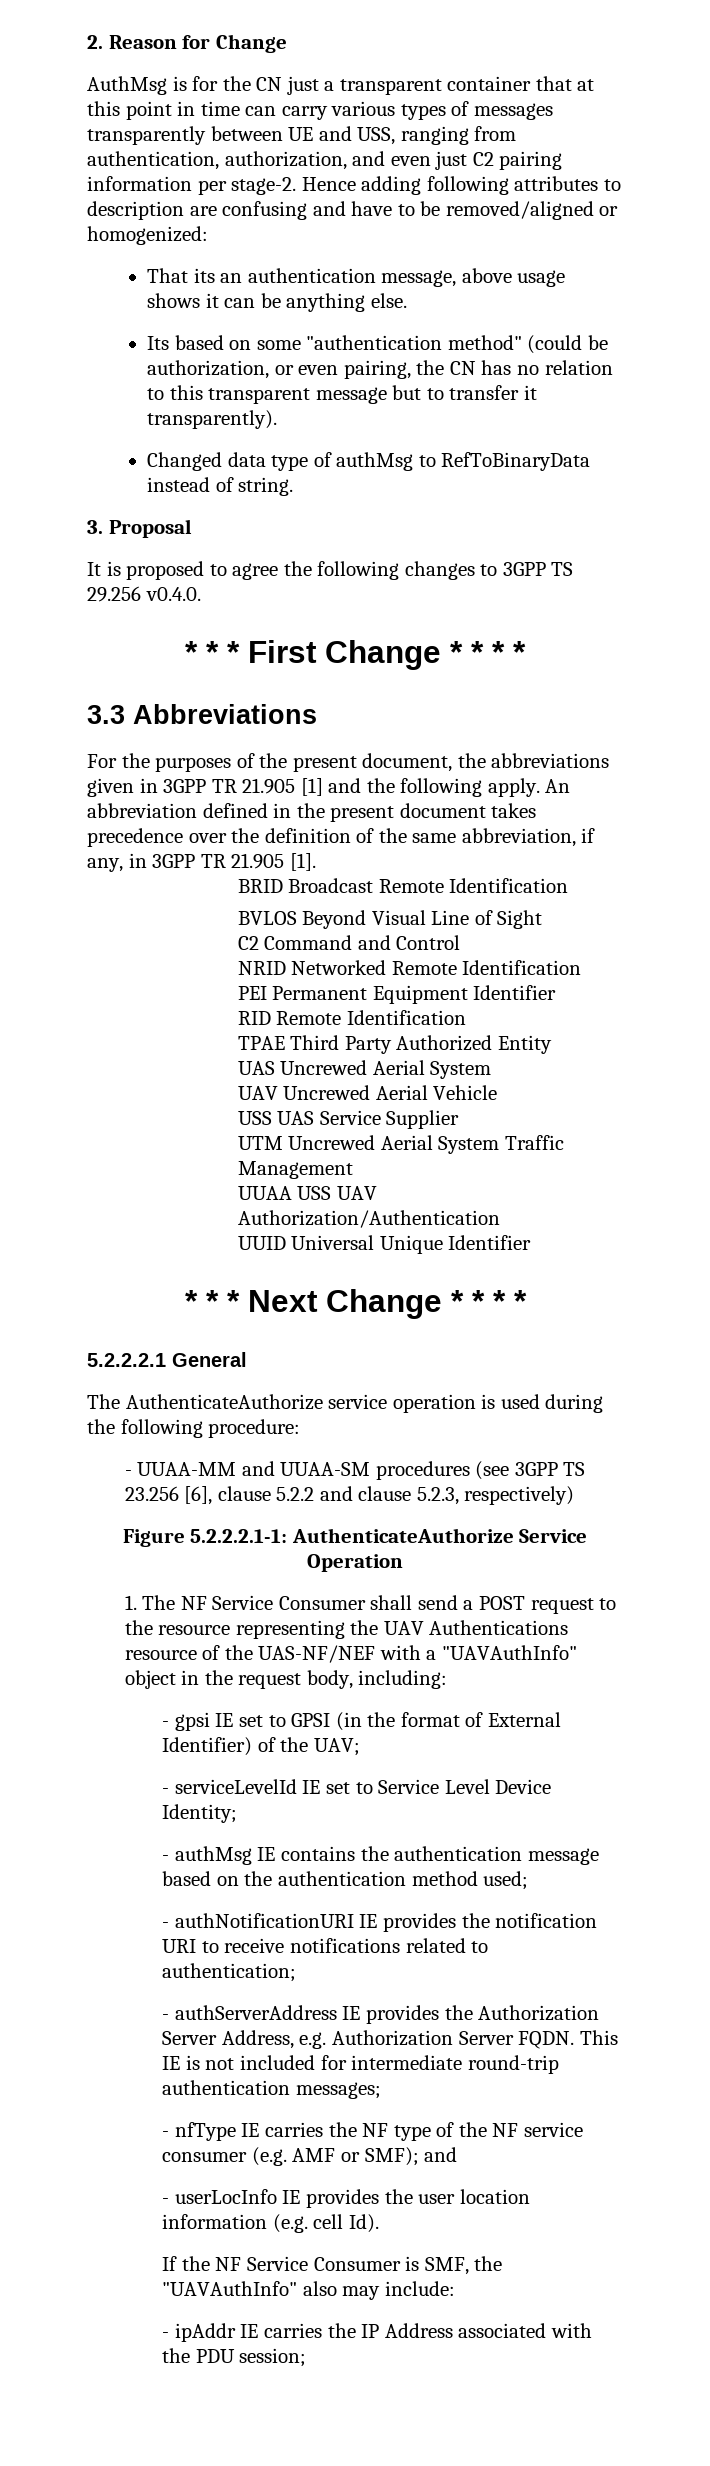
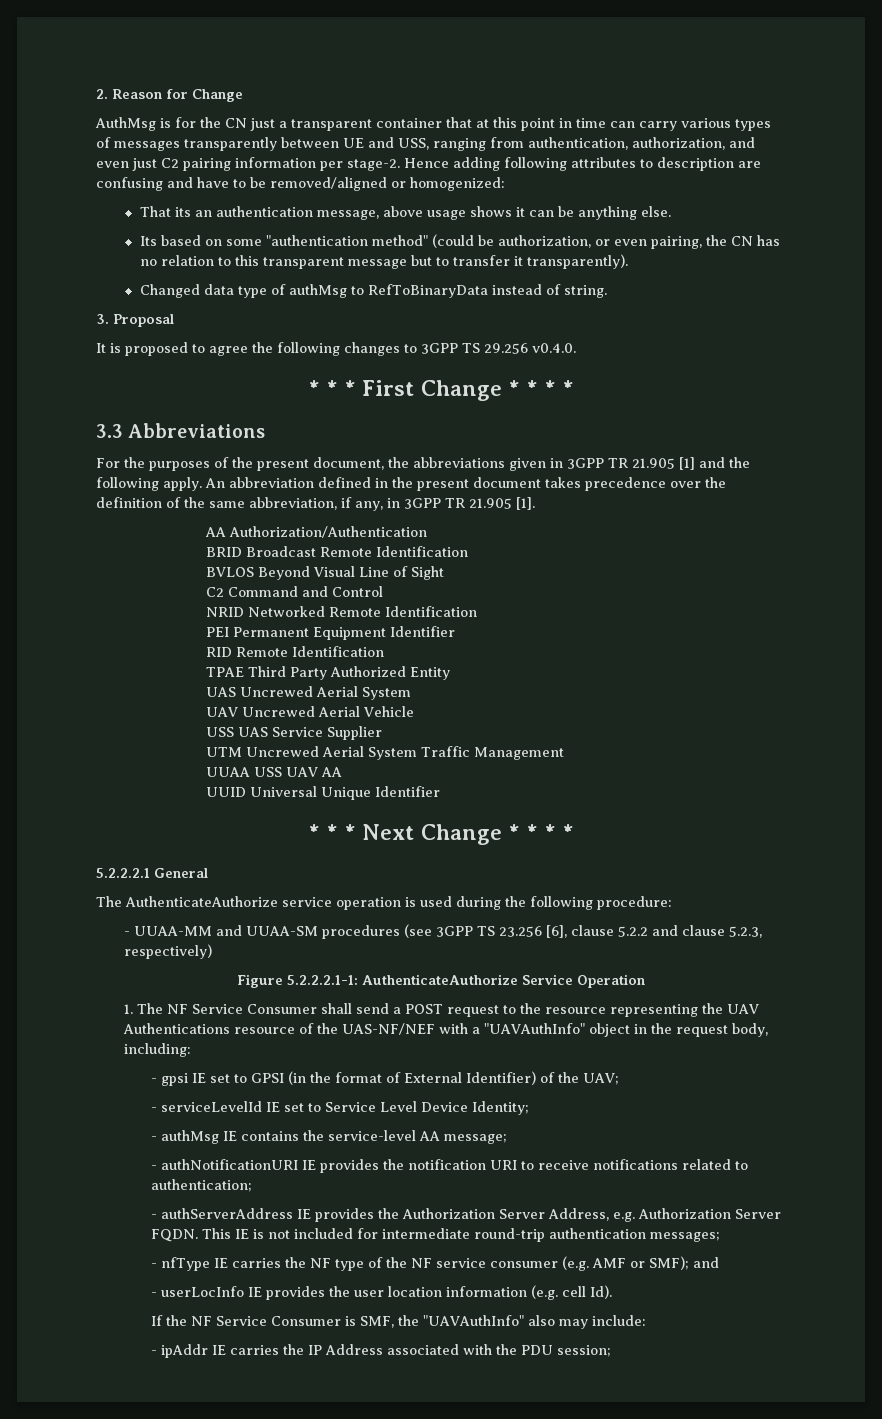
+ AA Authorization/Authentication
- UUAA USS UAV Authorization/Authentication
+ UUAA USS UAV AA
- - authMsg IE contains the authentication message based on the authentication method used;
+ - authMsg IE contains the service-level AA message;

